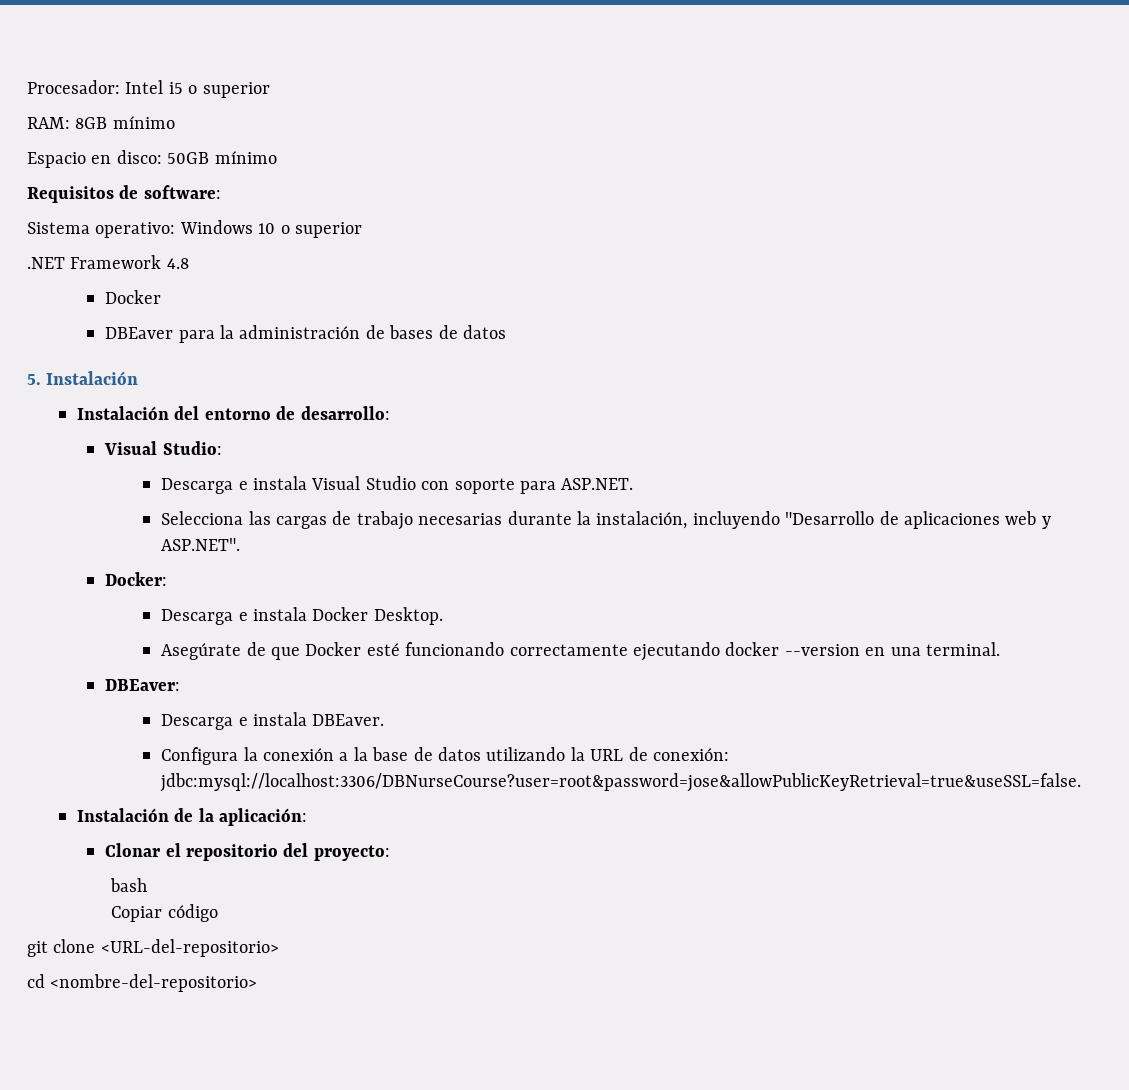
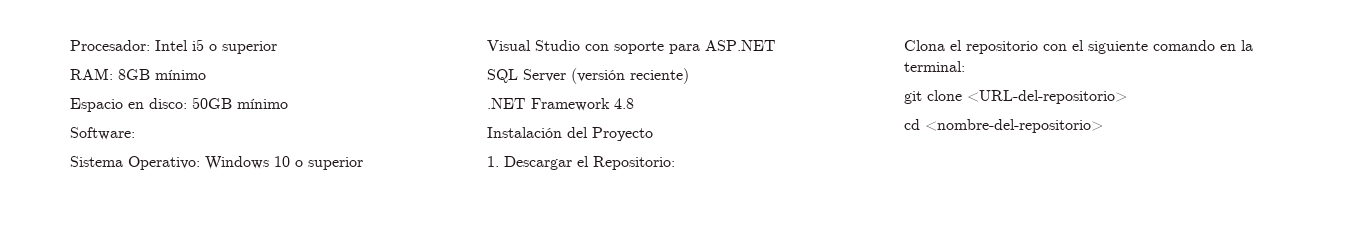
- Requisitos de software:
+ Software:
- Sistema operativo: Windows 10 o superior
+ Sistema Operativo: Windows 10 o superior
+ Visual Studio con soporte para ASP.NET
+ SQL Server (versión reciente)
  .NET Framework 4.8
- Docker
- DBEaver para la administración de bases de datos
- 5. Instalación
- Instalación del entorno de desarrollo:
- Visual Studio:
- Descarga e instala Visual Studio con soporte para ASP.NET.
- Selecciona las cargas de trabajo necesarias durante la instalación, incluyendo "Desarrollo de aplicaciones web y ASP.NET".
- Docker:
- Descarga e instala Docker Desktop.
- Asegúrate de que Docker esté funcionando correctamente ejecutando docker --version en una terminal.
- DBEaver:
- Descarga e instala DBEaver.
- Configura la conexión a la base de datos utilizando la URL de conexión: jdbc:mysql://localhost:3306/DBNurseCourse?user=root&password=jose&allowPublicKeyRetrieval=true&useSSL=false.
- Instalación de la aplicación:
- Clonar el repositorio del proyecto:
- bash
- Copiar código
+ Instalación del Proyecto
+ 1. Descargar el Repositorio:
+ Clona el repositorio con el siguiente comando en la terminal:

